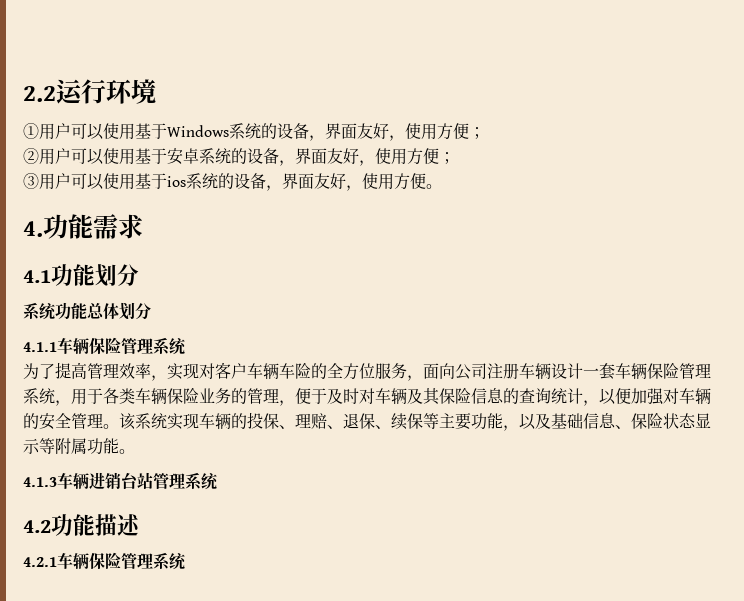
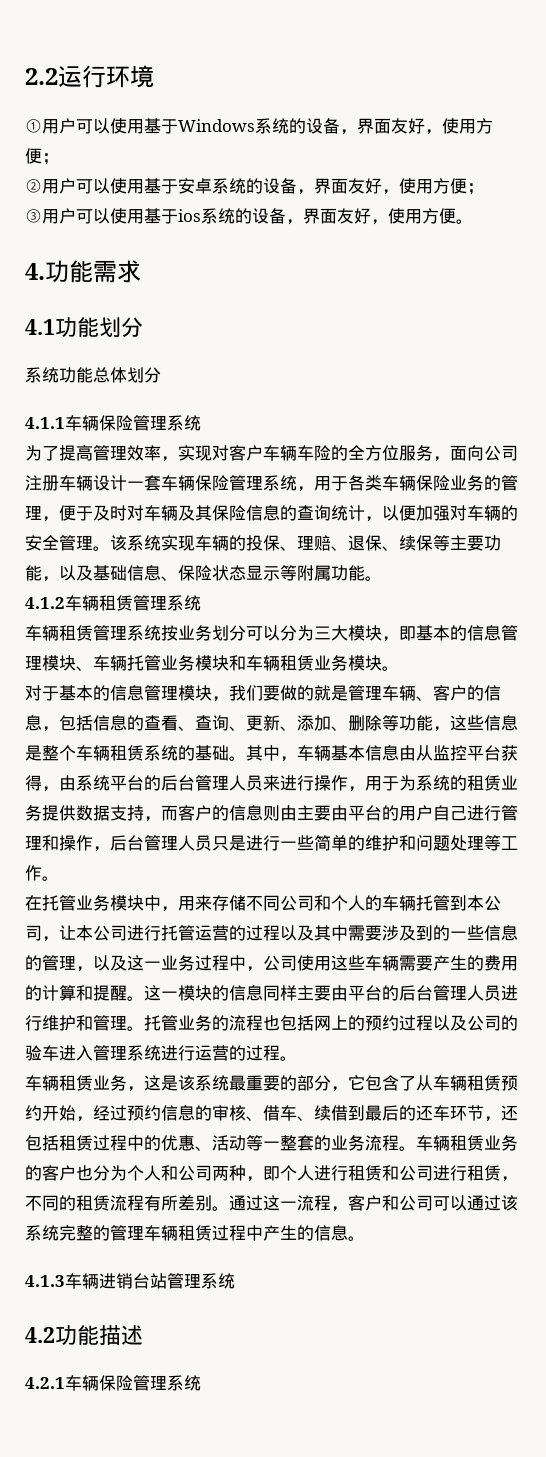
+ 4.1.2车辆租赁管理系统
+ 车辆租赁管理系统按业务划分可以分为三大模块，即基本的信息管理模块、车辆托管业务模块和车辆租赁业务模块。
+ 对于基本的信息管理模块，我们要做的就是管理车辆、客户的信息，包括信息的查看、查询、更新、添加、删除等功能，这些信息是整个车辆租赁系统的基础。其中，车辆基本信息由从监控平台获得，由系统平台的后台管理人员来进行操作，用于为系统的租赁业务提供数据支持，而客户的信息则由主要由平台的用户自己进行管理和操作，后台管理人员只是进行一些简单的维护和问题处理等工作。
+ 在托管业务模块中，用来存储不同公司和个人的车辆托管到本公司，让本公司进行托管运营的过程以及其中需要涉及到的一些信息的管理，以及这一业务过程中，公司使用这些车辆需要产生的费用的计算和提醒。这一模块的信息同样主要由平台的后台管理人员进行维护和管理。托管业务的流程也包括网上的预约过程以及公司的验车进入管理系统进行运营的过程。
+ 车辆租赁业务，这是该系统最重要的部分，它包含了从车辆租赁预约开始，经过预约信息的审核、借车、续借到最后的还车环节，还包括租赁过程中的优惠、活动等一整套的业务流程。车辆租赁业务的客户也分为个人和公司两种，即个人进行租赁和公司进行租赁，不同的租赁流程有所差别。通过这一流程，客户和公司可以通过该系统完整的管理车辆租赁过程中产生的信息。

